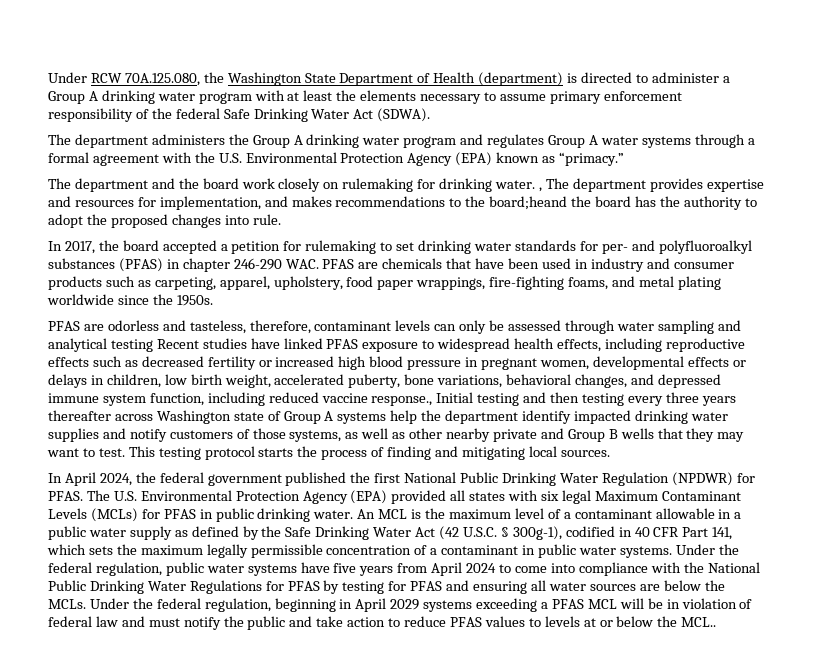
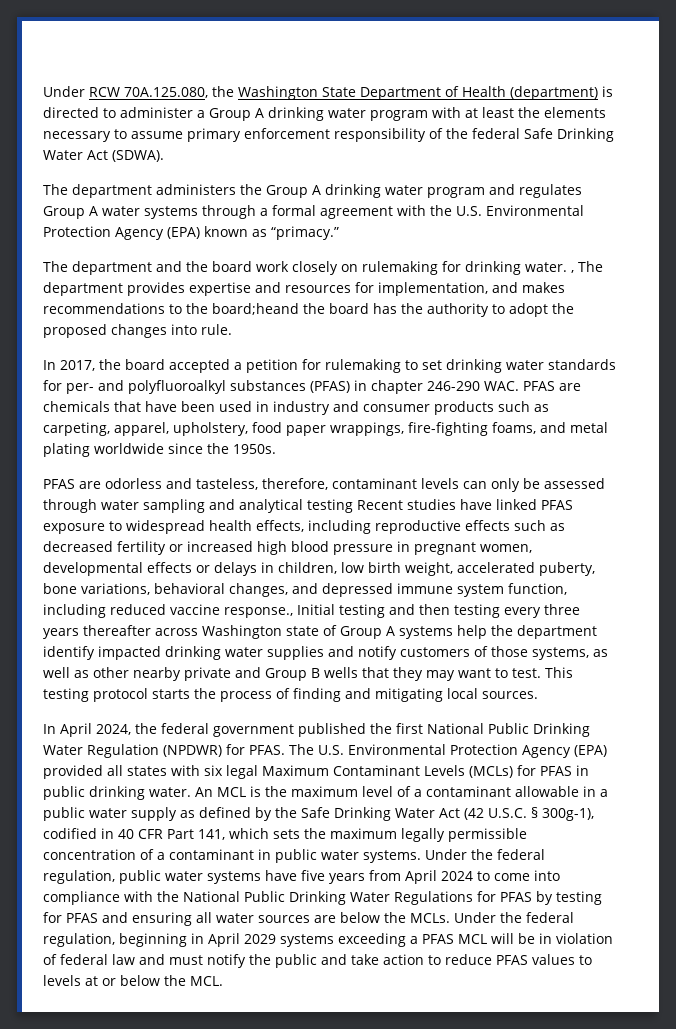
- Under the federal regulation, beginning in April 2029 systems exceeding a PFAS MCL will be in violation of federal law and must notify the public and take action to reduce PFAS values to levels at or below the MCL..
+ Under the federal regulation, beginning in April 2029 systems exceeding a PFAS MCL will be in violation of federal law and must notify the public and take action to reduce PFAS values to levels at or below the MCL.

